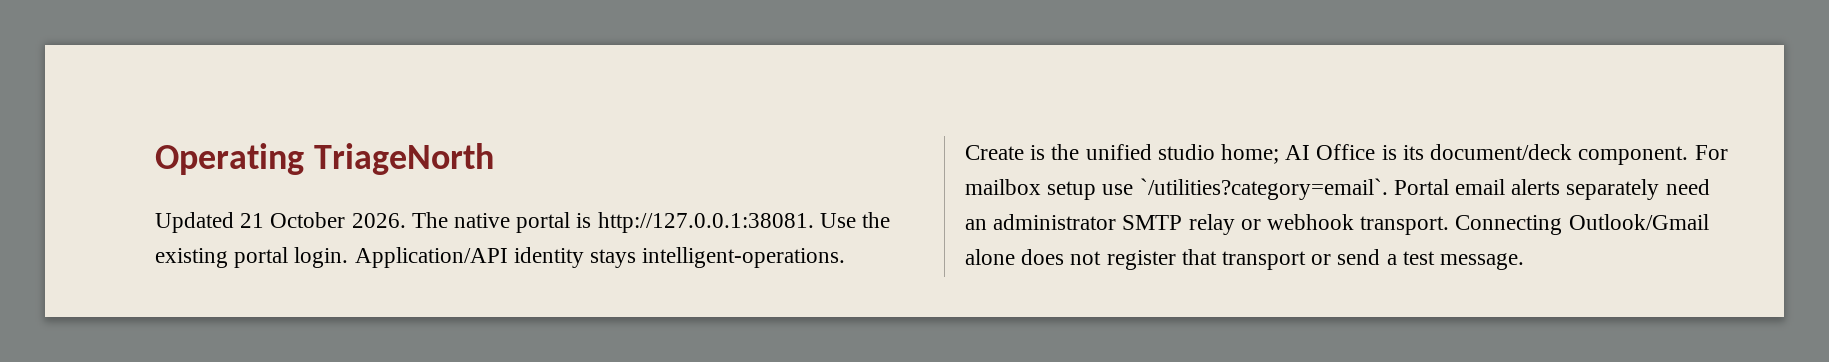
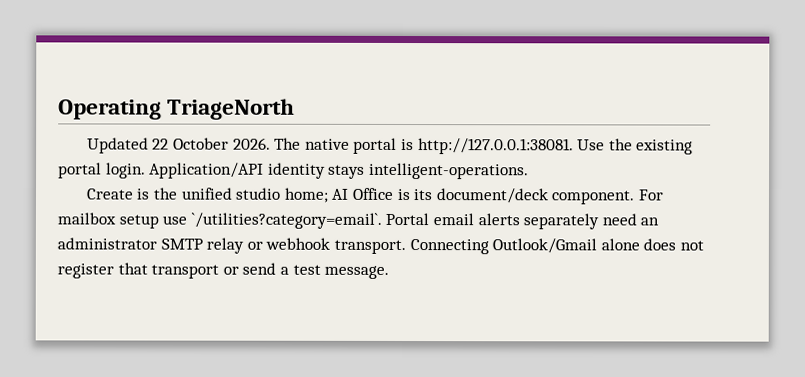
- Updated 21 October 2026.
+ Updated 22 October 2026.

